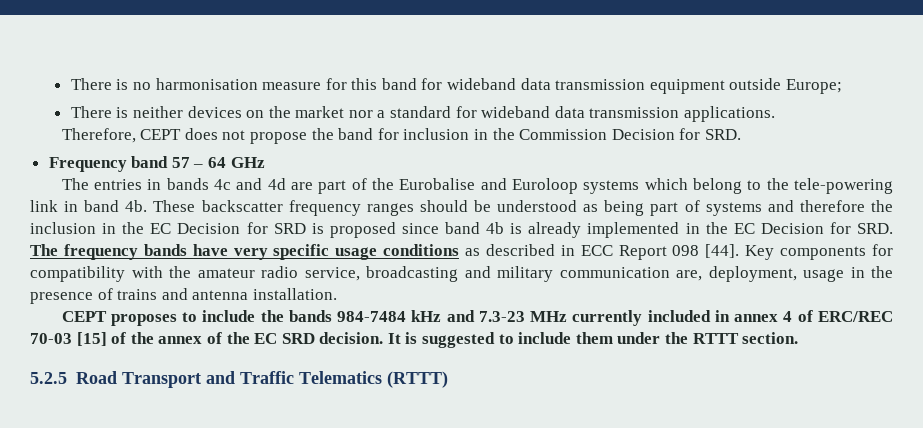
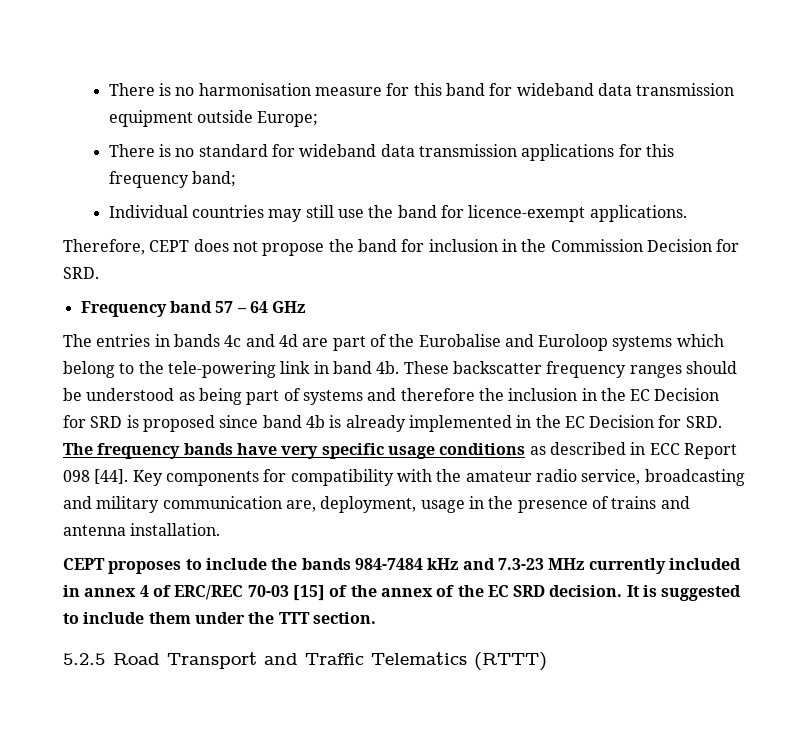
- There is neither devices on the market nor a standard for wideband data transmission applications.
+ There is no standard for wideband data transmission applications for this frequency band;
+ Individual countries may still use the band for licence-exempt applications.
- It is suggested to include them under the RTTT section.
+ It is suggested to include them under the TTT section.

